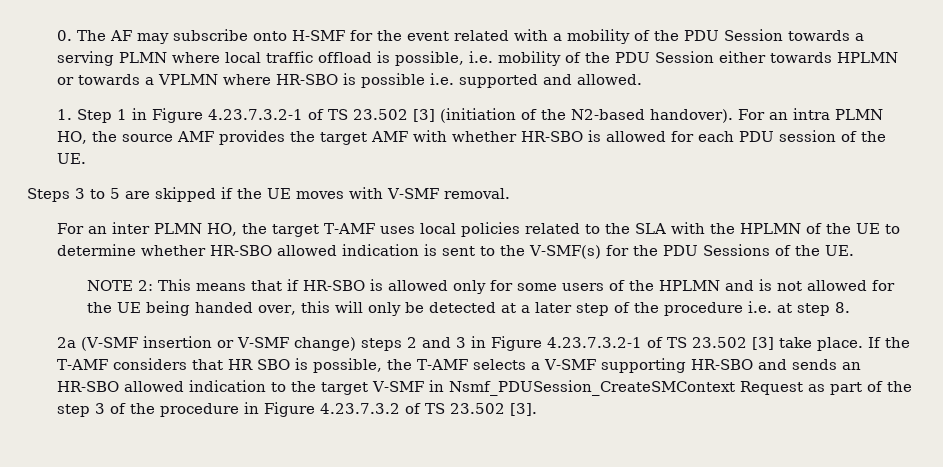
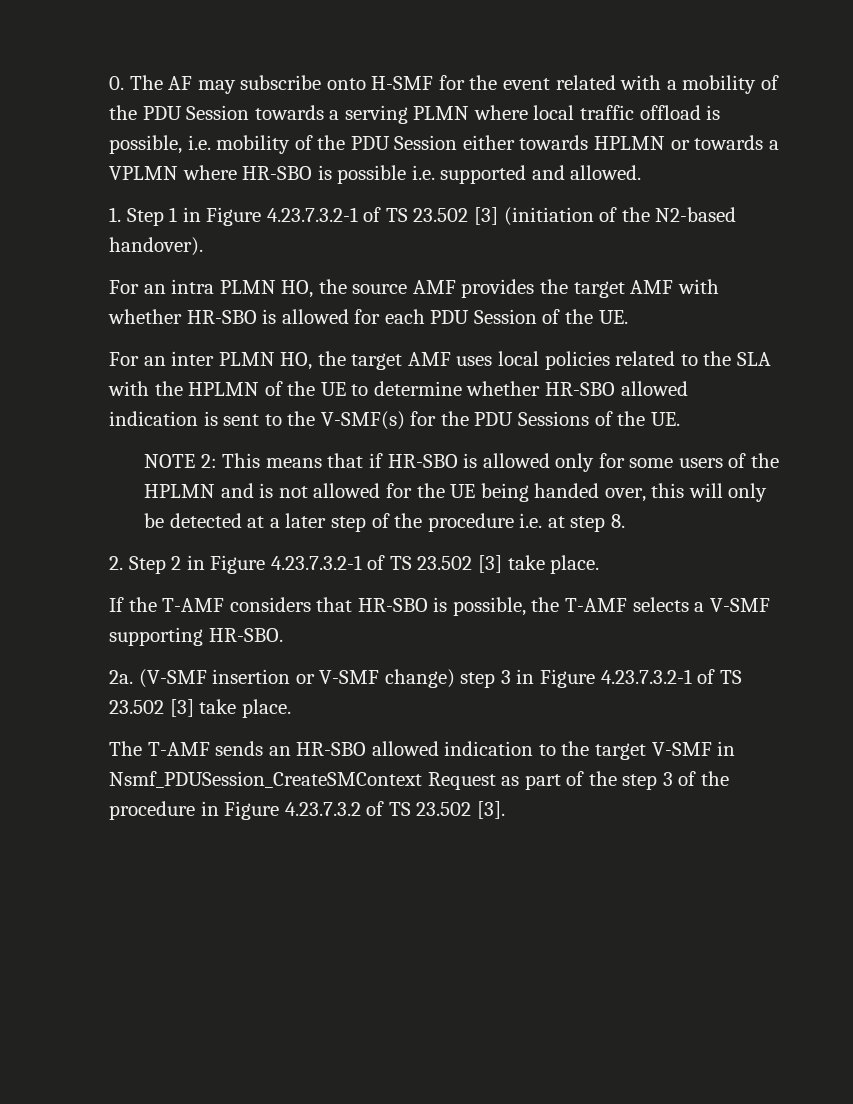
- 1. Step 1 in Figure 4.23.7.3.2-1 of TS 23.502 [3] (initiation of the N2-based handover). For an intra PLMN HO, the source AMF provides the target AMF with whether HR-SBO is allowed for each PDU session of the UE.
- Steps 3 to 5 are skipped if the UE moves with V-SMF removal.
+ 1. Step 1 in Figure 4.23.7.3.2-1 of TS 23.502 [3] (initiation of the N2-based handover).
+ For an intra PLMN HO, the source AMF provides the target AMF with whether HR-SBO is allowed for each PDU Session of the UE.
- For an inter PLMN HO, the target T-AMF uses local policies related to the SLA with the HPLMN of the UE to determine whether HR-SBO allowed indication is sent to the V-SMF(s) for the PDU Sessions of the UE.
+ For an inter PLMN HO, the target AMF uses local policies related to the SLA with the HPLMN of the UE to determine whether HR-SBO allowed indication is sent to the V-SMF(s) for the PDU Sessions of the UE.
- 2a (V-SMF insertion or V-SMF change) steps 2 and 3 in Figure 4.23.7.3.2-1 of TS 23.502 [3] take place. If the T-AMF considers that HR SBO is possible, the T-AMF selects a V-SMF supporting HR-SBO and sends an HR-SBO allowed indication to the target V-SMF in Nsmf_PDUSession_CreateSMContext Request as part of the step 3 of the procedure in Figure 4.23.7.3.2 of TS 23.502 [3].
+ 2. Step 2 in Figure 4.23.7.3.2-1 of TS 23.502 [3] take place.
+ If the T-AMF considers that HR-SBO is possible, the T-AMF selects a V-SMF supporting HR-SBO.
+ 2a. (V-SMF insertion or V-SMF change) step 3 in Figure 4.23.7.3.2-1 of TS 23.502 [3] take place.
+ The T-AMF sends an HR-SBO allowed indication to the target V-SMF in Nsmf_PDUSession_CreateSMContext Request as part of the step 3 of the procedure in Figure 4.23.7.3.2 of TS 23.502 [3].

